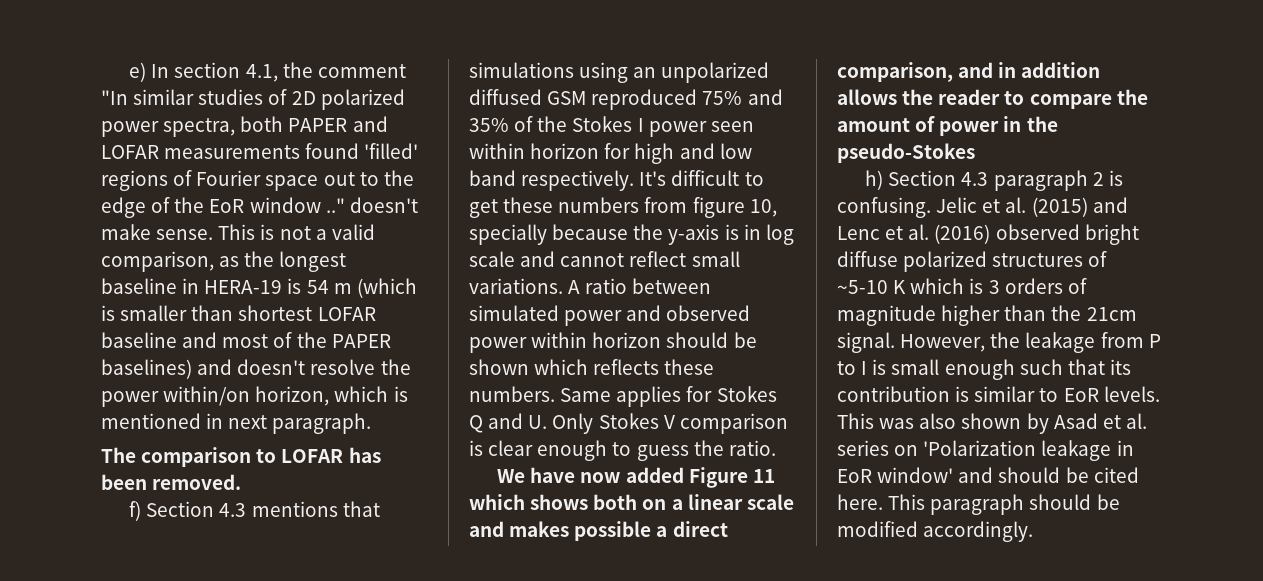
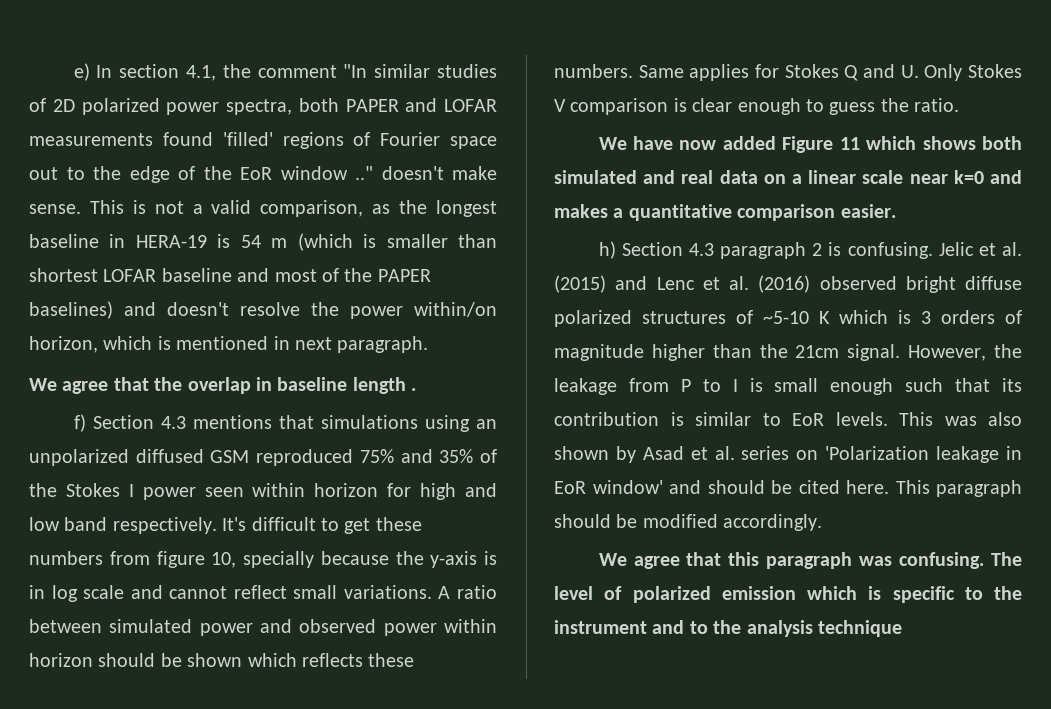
- The comparison to LOFAR has been removed.
+ We agree that the overlap in baseline length .
- We have now added Figure 11 which shows both on a linear scale and makes possible a direct comparison, and in addition allows the reader to compare the amount of power in the pseudo-Stokes
+ We have now added Figure 11 which shows both simulated and real data on a linear scale near k=0 and makes a quantitative comparison easier.
+ We agree that this paragraph was confusing. The level of polarized emission which is specific to the instrument and to the analysis technique

